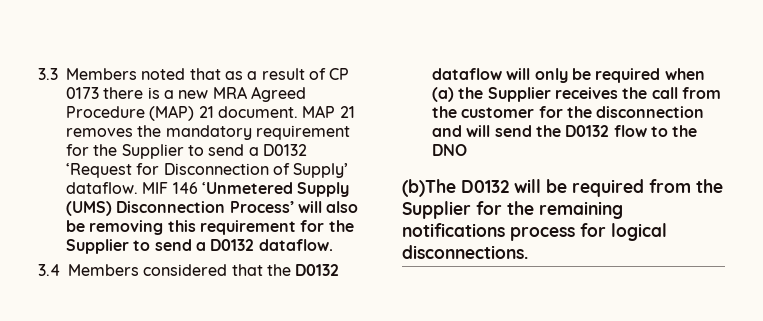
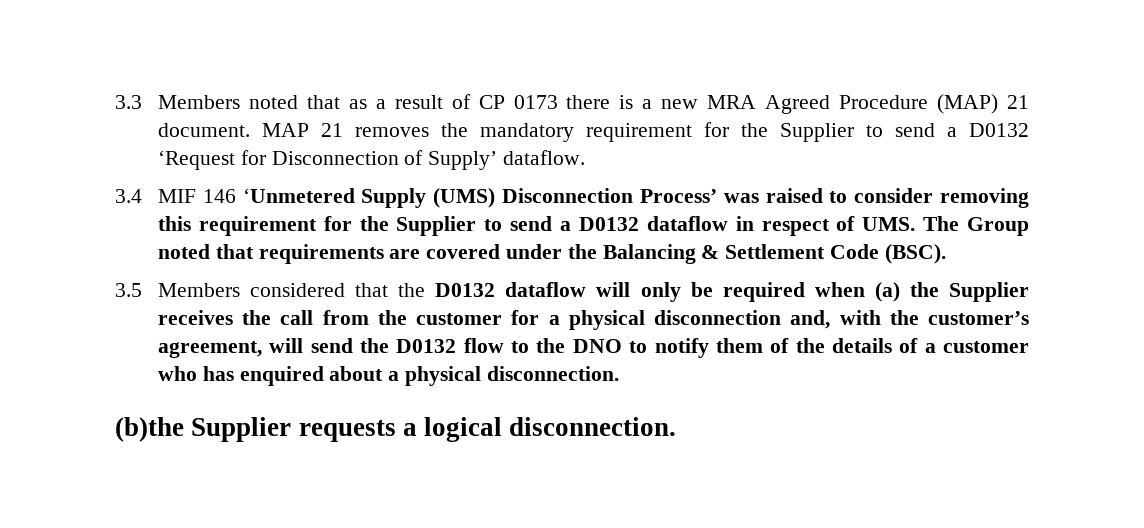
- MAP 21 removes the mandatory requirement for the Supplier to send a D0132 ‘Request for Disconnection of Supply’ dataflow. MIF 146 ‘Unmetered Supply (UMS) Disconnection Process’ will also be removing this requirement for the Supplier to send a D0132 dataflow.
- 3.4 Members considered that the D0132 dataflow will only be required when (a) the Supplier receives the call from the customer for the disconnection and will send the D0132 flow to the DNO
- (b)The D0132 will be required from the Supplier for the remaining notifications process for logical disconnections.
+ MAP 21 removes the mandatory requirement for the Supplier to send a D0132 ‘Request for Disconnection of Supply’ dataflow.
+ 3.4 MIF 146 ‘Unmetered Supply (UMS) Disconnection Process’ was raised to consider removing this requirement for the Supplier to send a D0132 dataflow in respect of UMS. The Group noted that requirements are covered under the Balancing & Settlement Code (BSC).
+ 3.5 Members considered that the D0132 dataflow will only be required when (a) the Supplier receives the call from the customer for a physical disconnection and, with the customer’s agreement, will send the D0132 flow to the DNO to notify them of the details of a customer who has enquired about a physical disconnection.
+ (b)the Supplier requests a logical disconnection.

